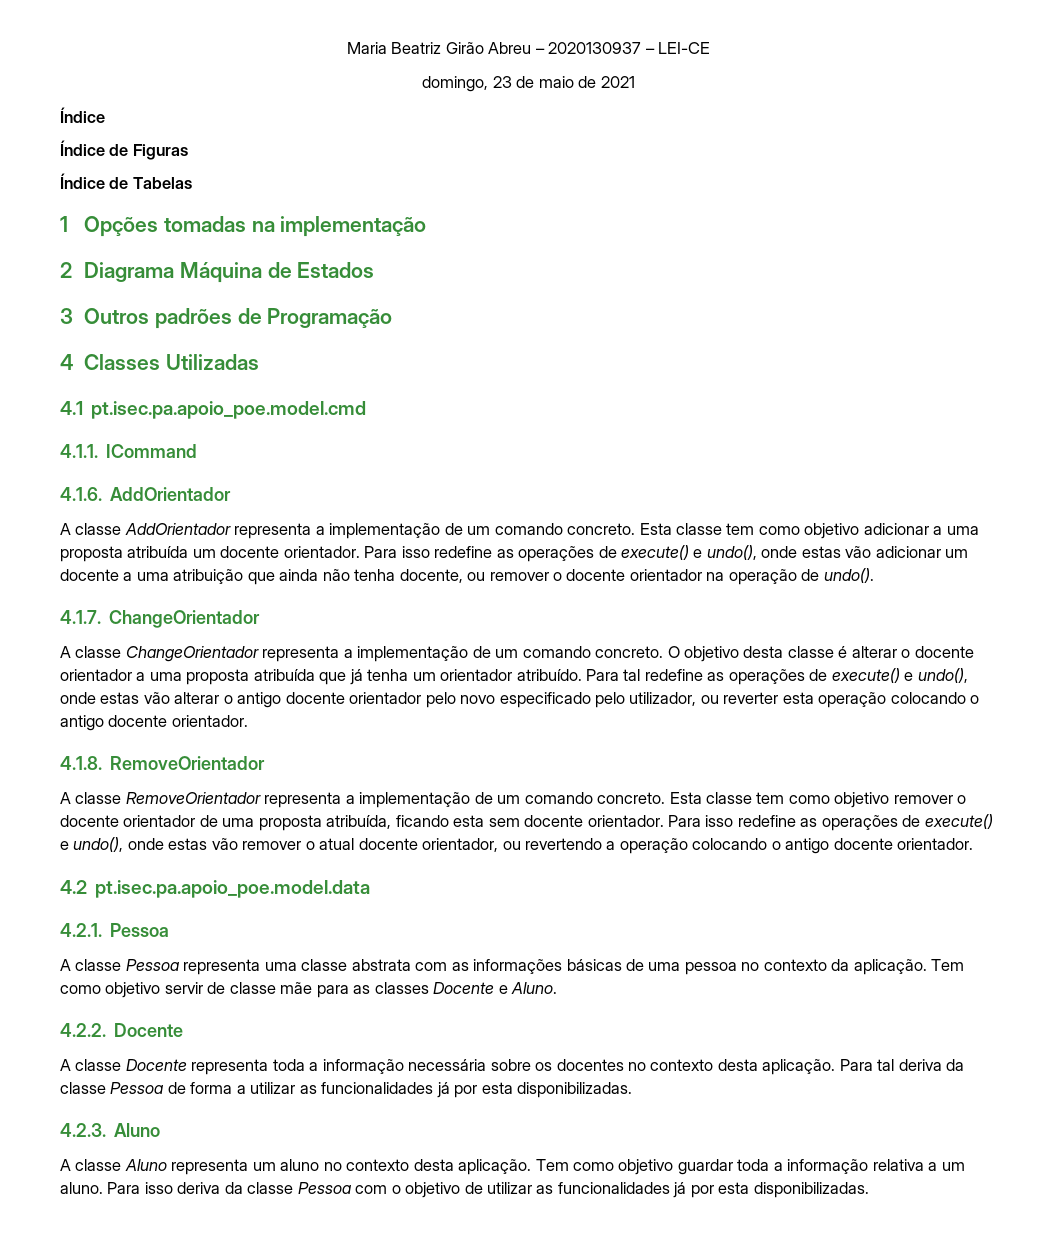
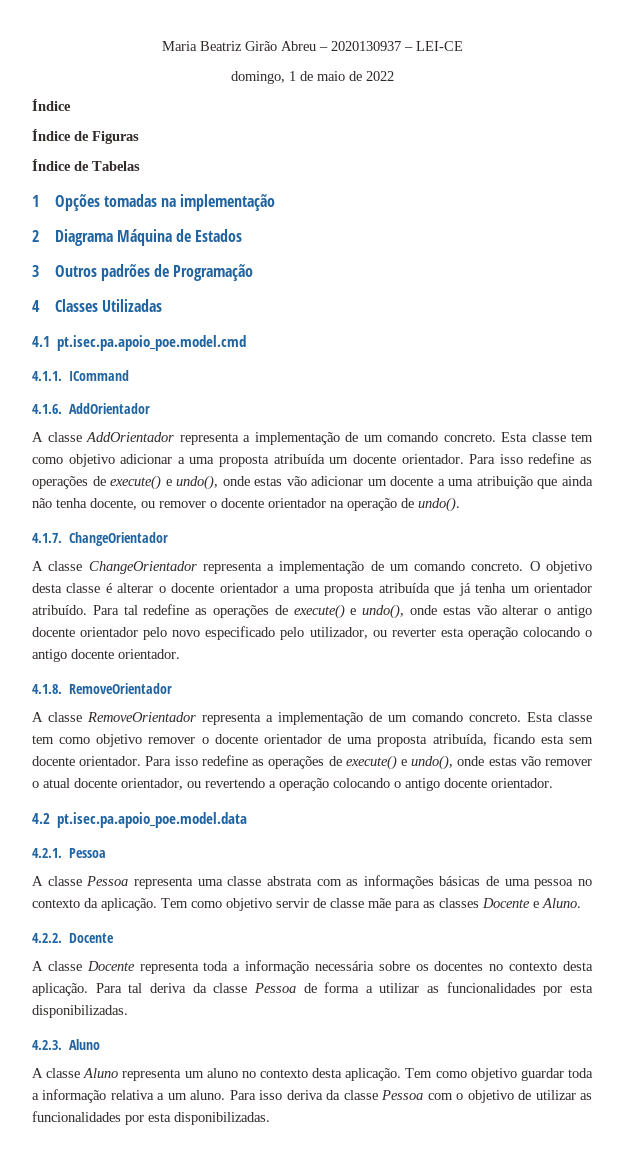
- domingo, 23 de maio de 2021
+ domingo, 1 de maio de 2022
- Para tal deriva da classe Pessoa de forma a utilizar as funcionalidades já por esta disponibilizadas.
+ Para tal deriva da classe Pessoa de forma a utilizar as funcionalidades por esta disponibilizadas.
- Para isso deriva da classe Pessoa com o objetivo de utilizar as funcionalidades já por esta disponibilizadas.
+ Para isso deriva da classe Pessoa com o objetivo de utilizar as funcionalidades por esta disponibilizadas.

